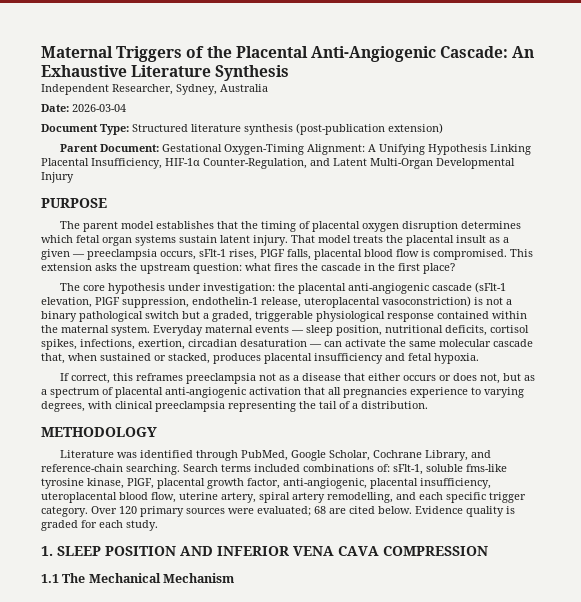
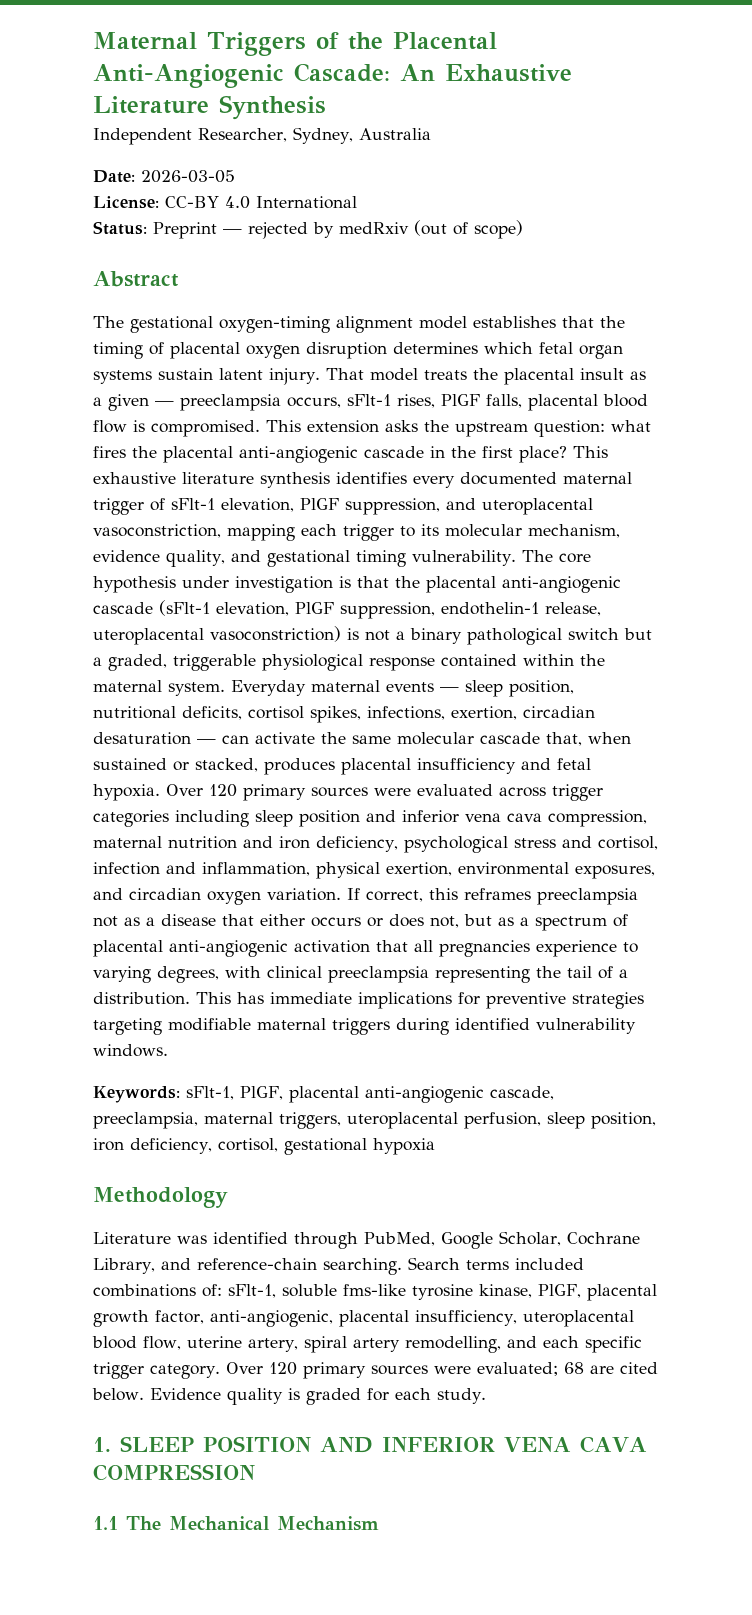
- Date: 2026-03-04
- Document Type: Structured literature synthesis (post-publication extension)
- Parent Document: Gestational Oxygen-Timing Alignment: A Unifying Hypothesis Linking Placental Insufficiency, HIF-1α Counter-Regulation, and Latent Multi-Organ Developmental Injury
- PURPOSE
- The parent model establishes that the timing of placental oxygen disruption determines which fetal organ systems sustain latent injury.
+ Date: 2026-03-05
+ License: CC-BY 4.0 International
+ Status: Preprint — rejected by medRxiv (out of scope)
+ Abstract
+ The gestational oxygen-timing alignment model establishes that the timing of placental oxygen disruption determines which fetal organ systems sustain latent injury.
- This extension asks the upstream question: what fires the cascade in the first place?
- The core hypothesis under investigation: the placental anti-angiogenic cascade (sFlt-1 elevation, PlGF suppression, endothelin-1 release, uteroplacental vasoconstriction) is not a binary pathological switch but a graded, triggerable physiological response contained within the maternal system.
+ This extension asks the upstream question: what fires the placental anti-angiogenic cascade in the first place? This exhaustive literature synthesis identifies every documented maternal trigger of sFlt-1 elevation, PlGF suppression, and uteroplacental vasoconstriction, mapping each trigger to its molecular mechanism, evidence quality, and gestational timing vulnerability. The core hypothesis under investigation is that the placental anti-angiogenic cascade (sFlt-1 elevation, PlGF suppression, endothelin-1 release, uteroplacental vasoconstriction) is not a binary pathological switch but a graded, triggerable physiological response contained within the maternal system.
- Everyday maternal events — sleep position, nutritional deficits, cortisol spikes, infections, exertion, circadian desaturation — can activate the same molecular cascade that, when sustained or stacked, produces placental insufficiency and fetal hypoxia.
- If correct, this reframes preeclampsia not as a disease that either occurs or does not, but as a spectrum of placental anti-angiogenic activation that all pregnancies experience to varying degrees, with clinical preeclampsia representing the tail of a distribution.
- METHODOLOGY
+ Everyday maternal events — sleep position, nutritional deficits, cortisol spikes, infections, exertion, circadian desaturation — can activate the same molecular cascade that, when sustained or stacked, produces placental insufficiency and fetal hypoxia. Over 120 primary sources were evaluated across trigger categories including sleep position and inferior vena cava compression, maternal nutrition and iron deficiency, psychological stress and cortisol, infection and inflammation, physical exertion, environmental exposures, and circadian oxygen variation. If correct, this reframes preeclampsia not as a disease that either occurs or does not, but as a spectrum of placental anti-angiogenic activation that all pregnancies experience to varying degrees, with clinical preeclampsia representing the tail of a distribution. This has immediate implications for preventive strategies targeting modifiable maternal triggers during identified vulnerability windows.
+ Keywords: sFlt-1, PlGF, placental anti-angiogenic cascade, preeclampsia, maternal triggers, uteroplacental perfusion, sleep position, iron deficiency, cortisol, gestational hypoxia
+ Methodology

